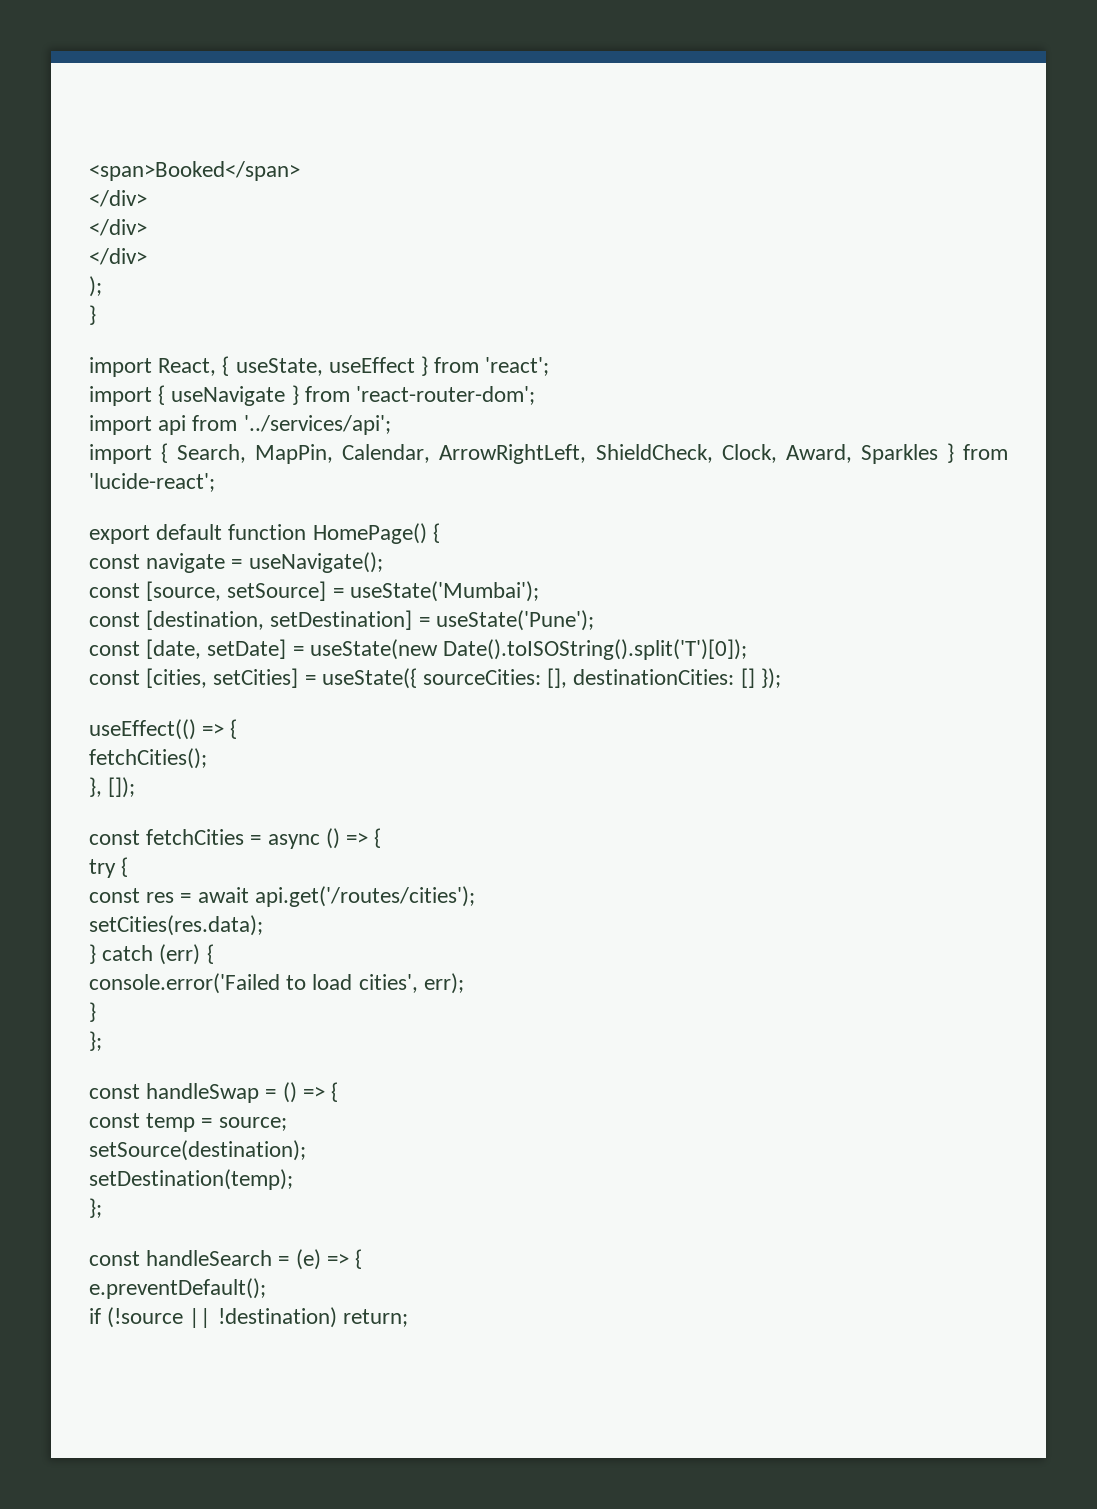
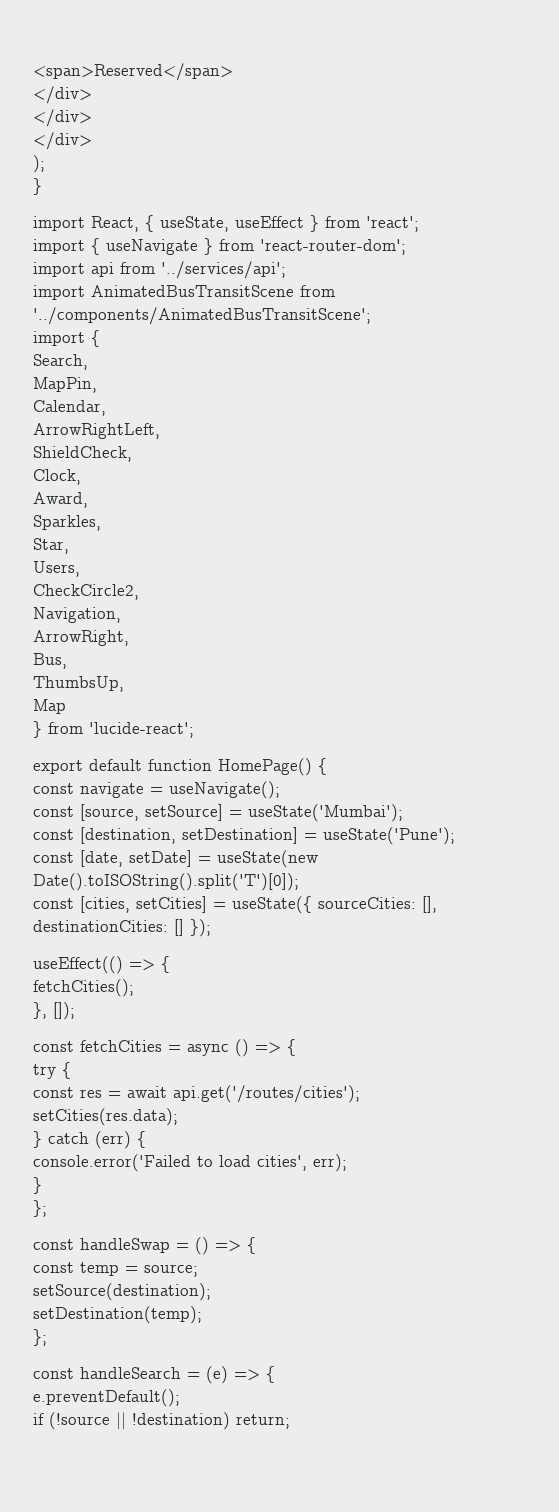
- <span>Booked</span>
+ <span>Reserved</span>
- import { Search, MapPin, Calendar, ArrowRightLeft, ShieldCheck, Clock, Award, Sparkles } from 'lucide-react';
+ import AnimatedBusTransitScene from '../components/AnimatedBusTransitScene';
+ import {
+ Search,
+ MapPin,
+ Calendar,
+ ArrowRightLeft,
+ ShieldCheck,
+ Clock,
+ Award,
+ Sparkles,
+ Star,
+ Users,
+ CheckCircle2,
+ Navigation,
+ ArrowRight,
+ Bus,
+ ThumbsUp,
+ Map
+ } from 'lucide-react';

